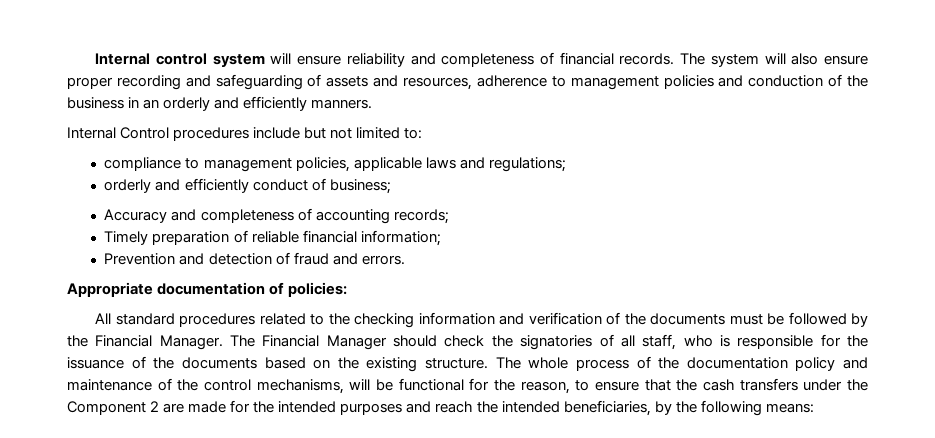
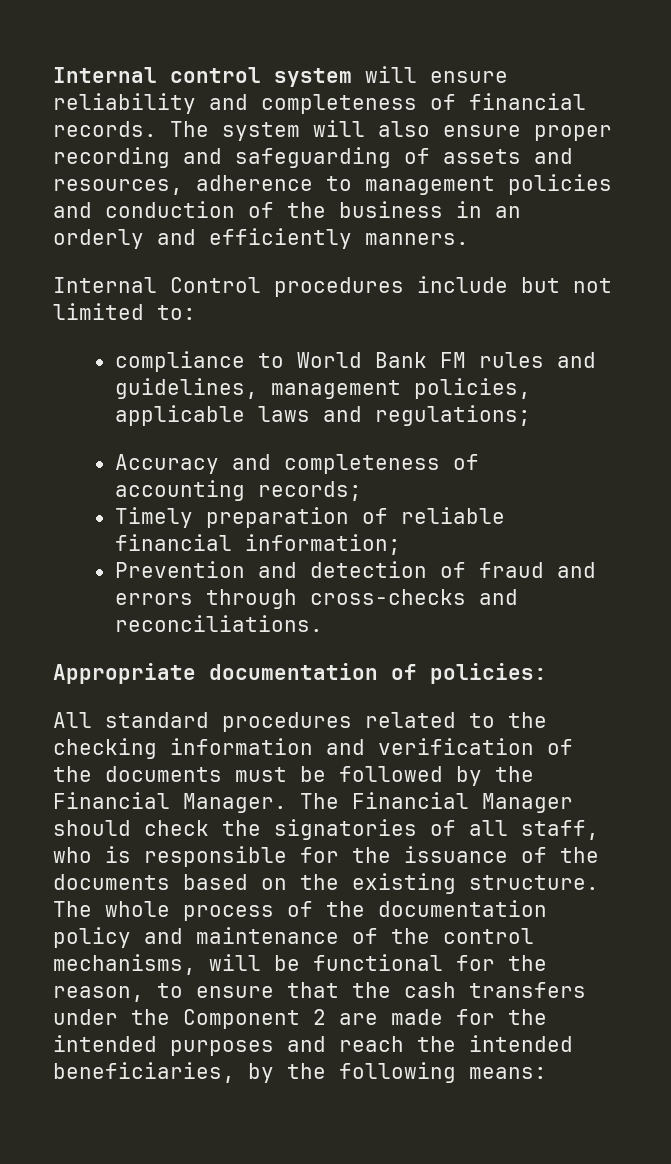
- compliance to management policies, applicable laws and regulations;
+ compliance to World Bank FM rules and guidelines, management policies, applicable laws and regulations;
- orderly and efficiently conduct of business;
- Prevention and detection of fraud and errors.
+ Prevention and detection of fraud and errors through cross-checks and reconciliations.

